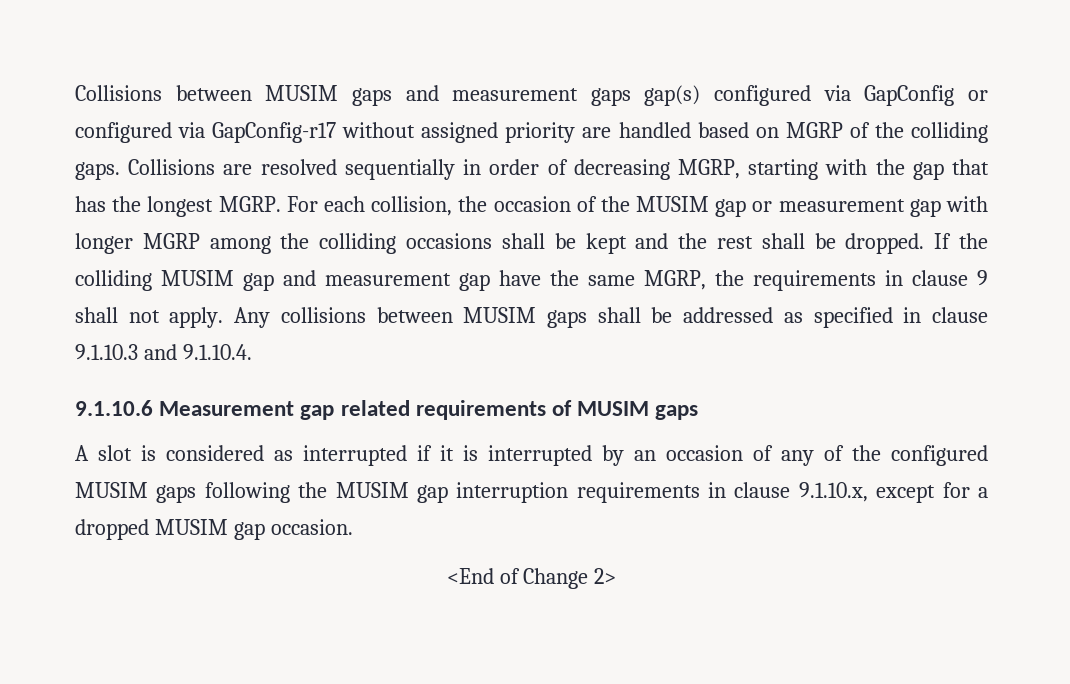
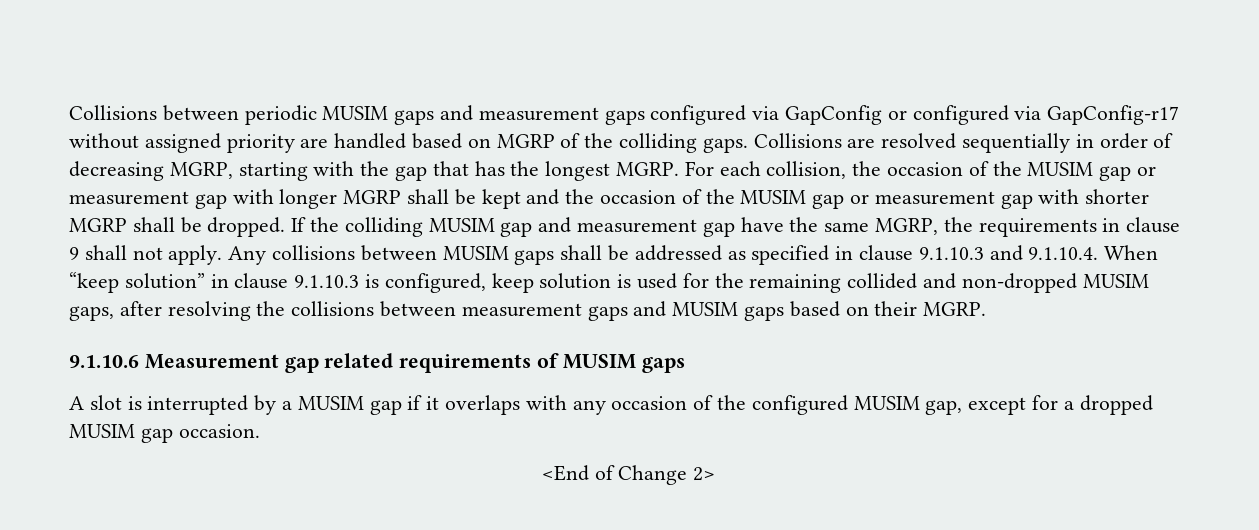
- Collisions between MUSIM gaps and measurement gaps gap(s) configured via GapConfig or configured via GapConfig-r17 without assigned priority are handled based on MGRP of the colliding gaps.
+ Collisions between periodic MUSIM gaps and measurement gaps configured via GapConfig or configured via GapConfig-r17 without assigned priority are handled based on MGRP of the colliding gaps.
- For each collision, the occasion of the MUSIM gap or measurement gap with longer MGRP among the colliding occasions shall be kept and the rest shall be dropped.
+ For each collision, the occasion of the MUSIM gap or measurement gap with longer MGRP shall be kept and the occasion of the MUSIM gap or measurement gap with shorter MGRP shall be dropped.
- Any collisions between MUSIM gaps shall be addressed as specified in clause 9.1.10.3 and 9.1.10.4.
+ Any collisions between MUSIM gaps shall be addressed as specified in clause 9.1.10.3 and 9.1.10.4. When “keep solution” in clause 9.1.10.3 is configured, keep solution is used for the remaining collided and non-dropped MUSIM gaps, after resolving the collisions between measurement gaps and MUSIM gaps based on their MGRP.
- A slot is considered as interrupted if it is interrupted by an occasion of any of the configured MUSIM gaps following the MUSIM gap interruption requirements in clause 9.1.10.x, except for a dropped MUSIM gap occasion.
+ A slot is interrupted by a MUSIM gap if it overlaps with any occasion of the configured MUSIM gap, except for a dropped MUSIM gap occasion.

